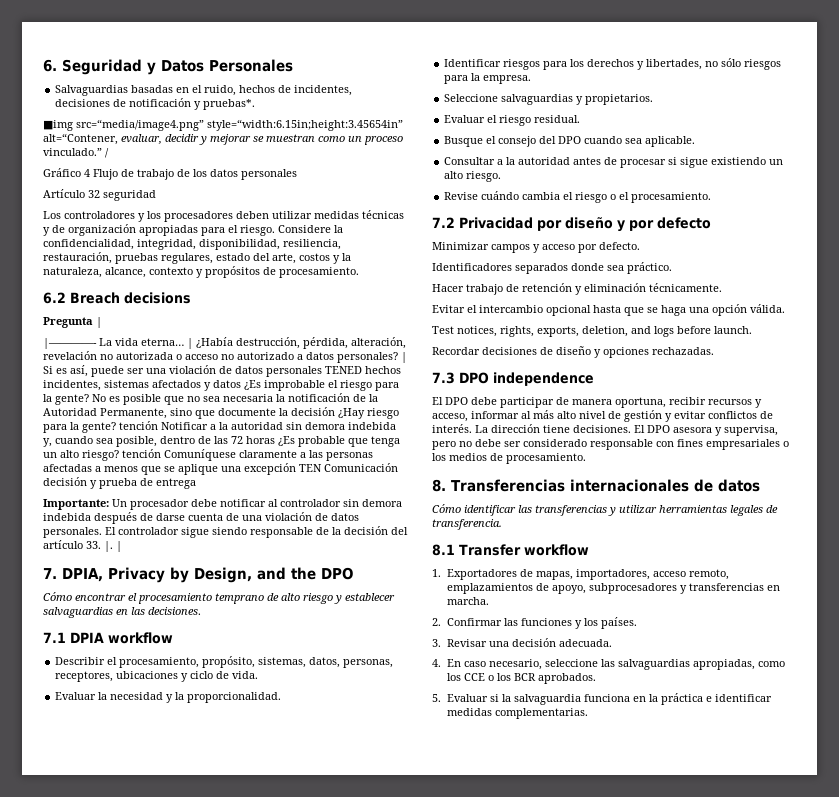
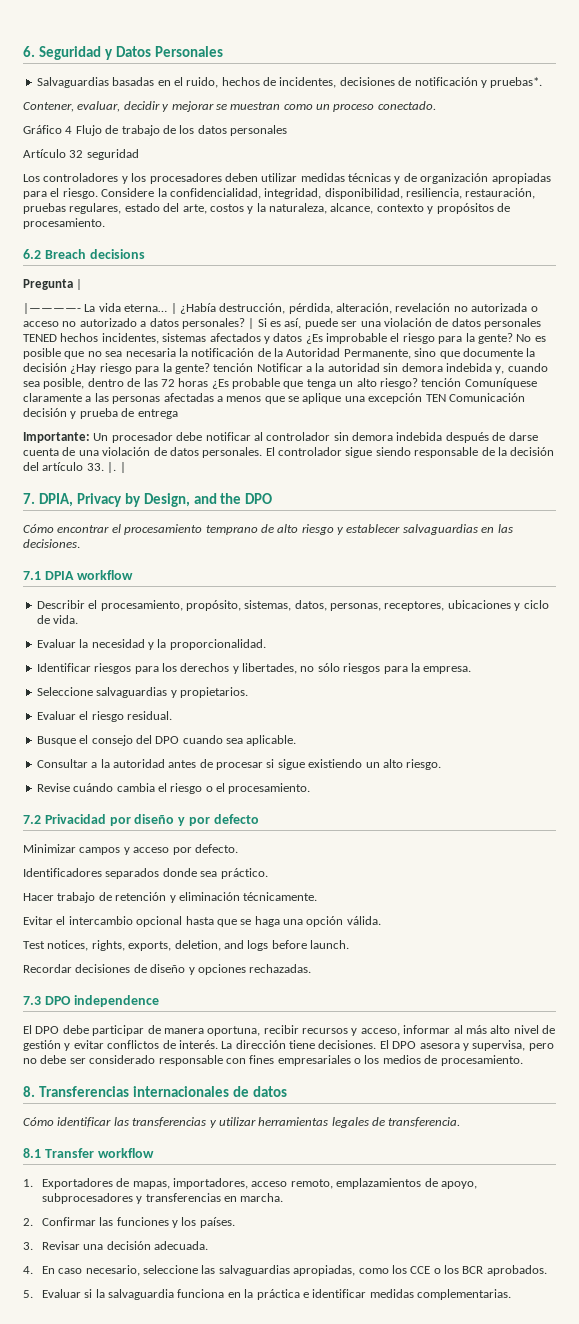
- ■img src=“media/image4.png” style=“width:6.15in;height:3.45654in” alt=“Contener, evaluar, decidir y mejorar se muestran como un proceso vinculado.” /
+ Contener, evaluar, decidir y mejorar se muestran como un proceso conectado.

